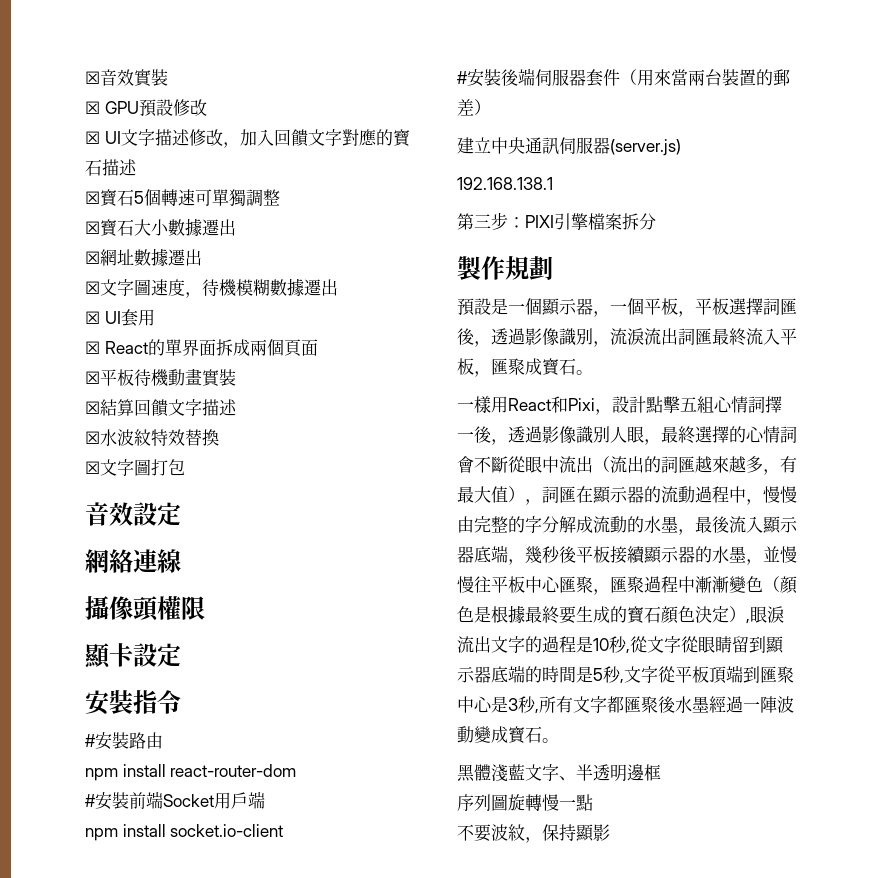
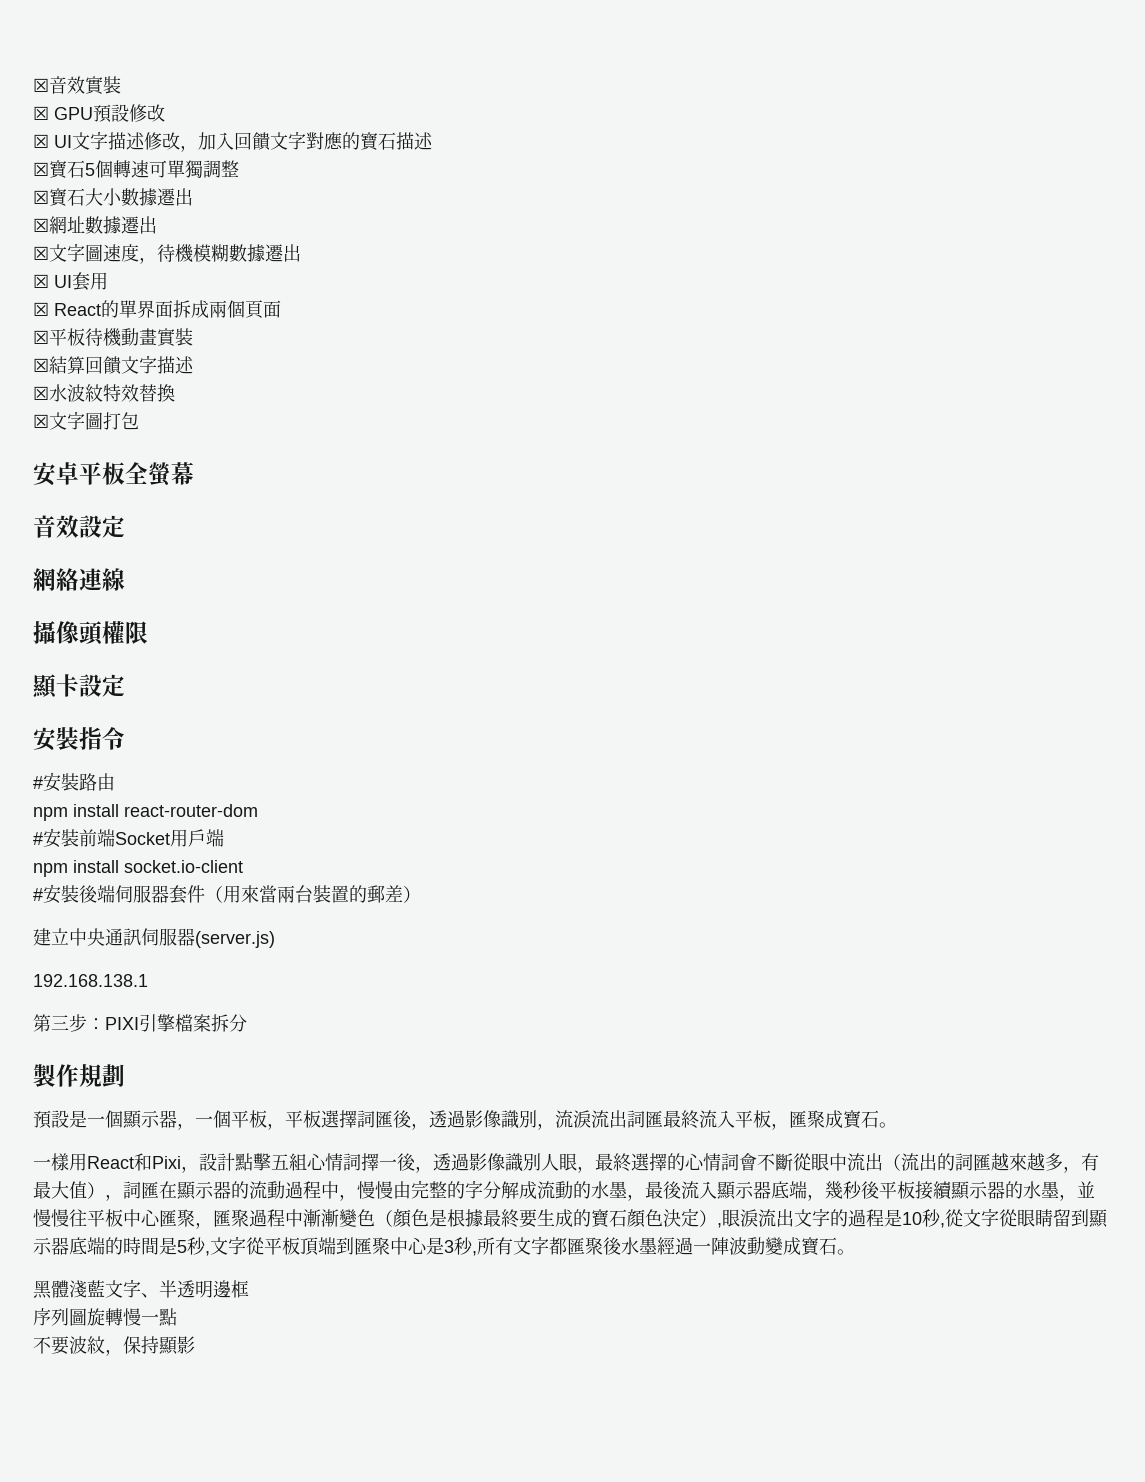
+ 安卓平板全螢幕

